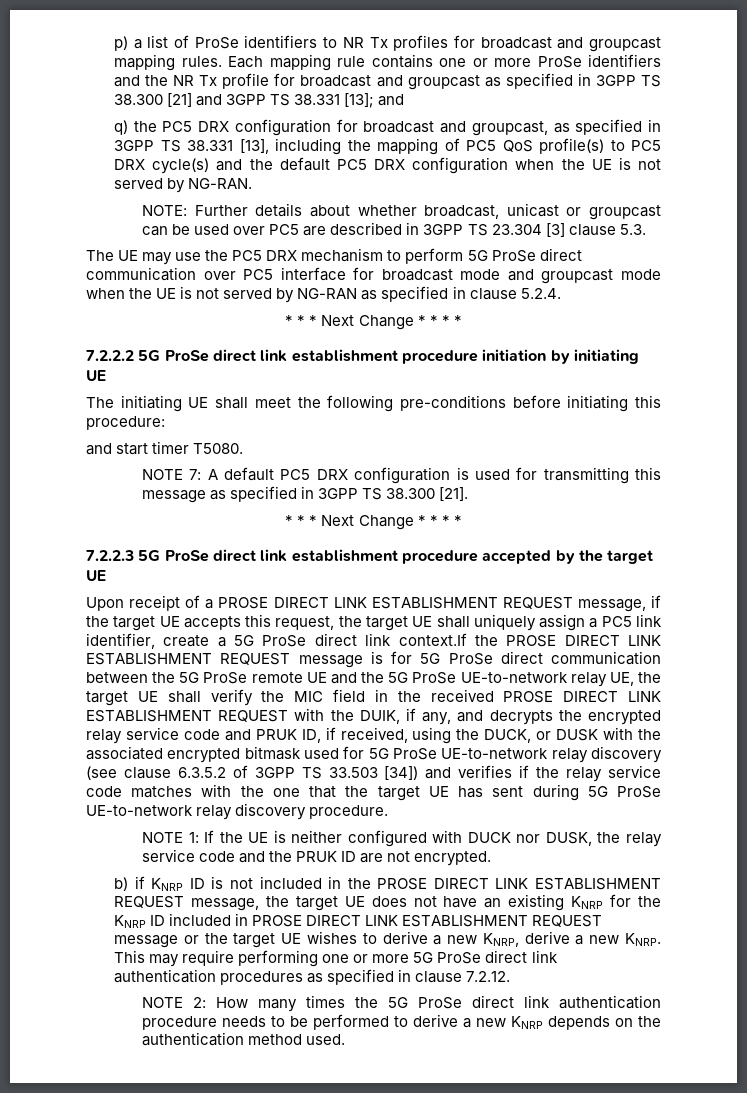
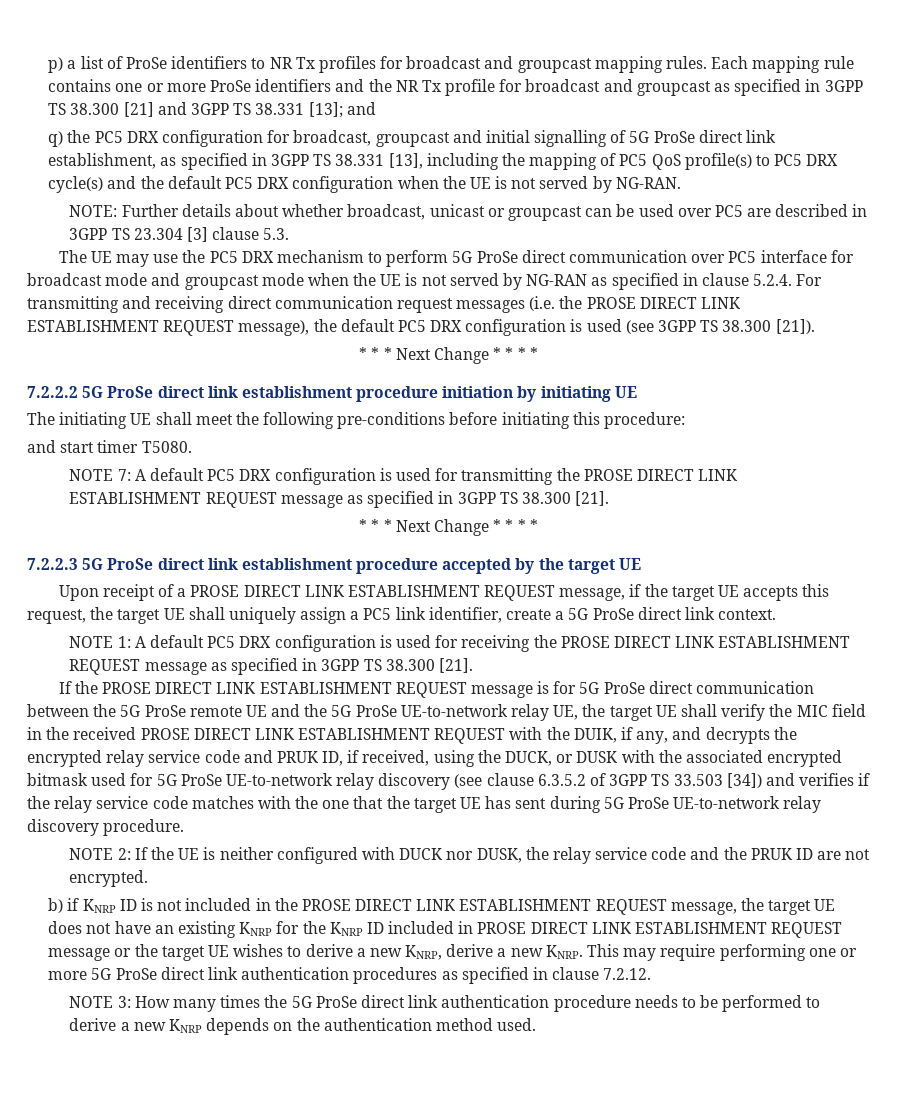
- q) the PC5 DRX configuration for broadcast and groupcast, as specified in 3GPP TS 38.331 [13], including the mapping of PC5 QoS profile(s) to PC5 DRX cycle(s) and the default PC5 DRX configuration when the UE is not served by NG-RAN.
+ q) the PC5 DRX configuration for broadcast, groupcast and initial signalling of 5G ProSe direct link establishment, as specified in 3GPP TS 38.331 [13], including the mapping of PC5 QoS profile(s) to PC5 DRX cycle(s) and the default PC5 DRX configuration when the UE is not served by NG-RAN.
- The UE may use the PC5 DRX mechanism to perform 5G ProSe direct communication over PC5 interface for broadcast mode and groupcast mode when the UE is not served by NG-RAN as specified in clause 5.2.4.
+ The UE may use the PC5 DRX mechanism to perform 5G ProSe direct communication over PC5 interface for broadcast mode and groupcast mode when the UE is not served by NG-RAN as specified in clause 5.2.4. For transmitting and receiving direct communication request messages (i.e. the PROSE DIRECT LINK ESTABLISHMENT REQUEST message), the default PC5 DRX configuration is used (see 3GPP TS 38.300 [21]).
- NOTE 7: A default PC5 DRX configuration is used for transmitting this message as specified in 3GPP TS 38.300 [21].
+ NOTE 7: A default PC5 DRX configuration is used for transmitting the PROSE DIRECT LINK ESTABLISHMENT REQUEST message as specified in 3GPP TS 38.300 [21].
- Upon receipt of a PROSE DIRECT LINK ESTABLISHMENT REQUEST message, if the target UE accepts this request, the target UE shall uniquely assign a PC5 link identifier, create a 5G ProSe direct link context.If the PROSE DIRECT LINK ESTABLISHMENT REQUEST message is for 5G ProSe direct communication between the 5G ProSe remote UE and the 5G ProSe UE-to-network relay UE, the target UE shall verify the MIC field in the received PROSE DIRECT LINK ESTABLISHMENT REQUEST with the DUIK, if any, and decrypts the encrypted relay service code and PRUK ID, if received, using the DUCK, or DUSK with the associated encrypted bitmask used for 5G ProSe UE-to-network relay discovery (see clause 6.3.5.2 of 3GPP TS 33.503 [34]) and verifies if the relay service code matches with the one that the target UE has sent during 5G ProSe UE-to-network relay discovery procedure.
+ Upon receipt of a PROSE DIRECT LINK ESTABLISHMENT REQUEST message, if the target UE accepts this request, the target UE shall uniquely assign a PC5 link identifier, create a 5G ProSe direct link context.
+ NOTE 1: A default PC5 DRX configuration is used for receiving the PROSE DIRECT LINK ESTABLISHMENT REQUEST message as specified in 3GPP TS 38.300 [21].
+ If the PROSE DIRECT LINK ESTABLISHMENT REQUEST message is for 5G ProSe direct communication between the 5G ProSe remote UE and the 5G ProSe UE-to-network relay UE, the target UE shall verify the MIC field in the received PROSE DIRECT LINK ESTABLISHMENT REQUEST with the DUIK, if any, and decrypts the encrypted relay service code and PRUK ID, if received, using the DUCK, or DUSK with the associated encrypted bitmask used for 5G ProSe UE-to-network relay discovery (see clause 6.3.5.2 of 3GPP TS 33.503 [34]) and verifies if the relay service code matches with the one that the target UE has sent during 5G ProSe UE-to-network relay discovery procedure.
- NOTE 1: If the UE is neither configured with DUCK nor DUSK, the relay service code and the PRUK ID are not encrypted.
+ NOTE 2: If the UE is neither configured with DUCK nor DUSK, the relay service code and the PRUK ID are not encrypted.
- NOTE 2: How many times the 5G ProSe direct link authentication procedure needs to be performed to derive a new KNRP depends on the authentication method used.
+ NOTE 3: How many times the 5G ProSe direct link authentication procedure needs to be performed to derive a new KNRP depends on the authentication method used.

